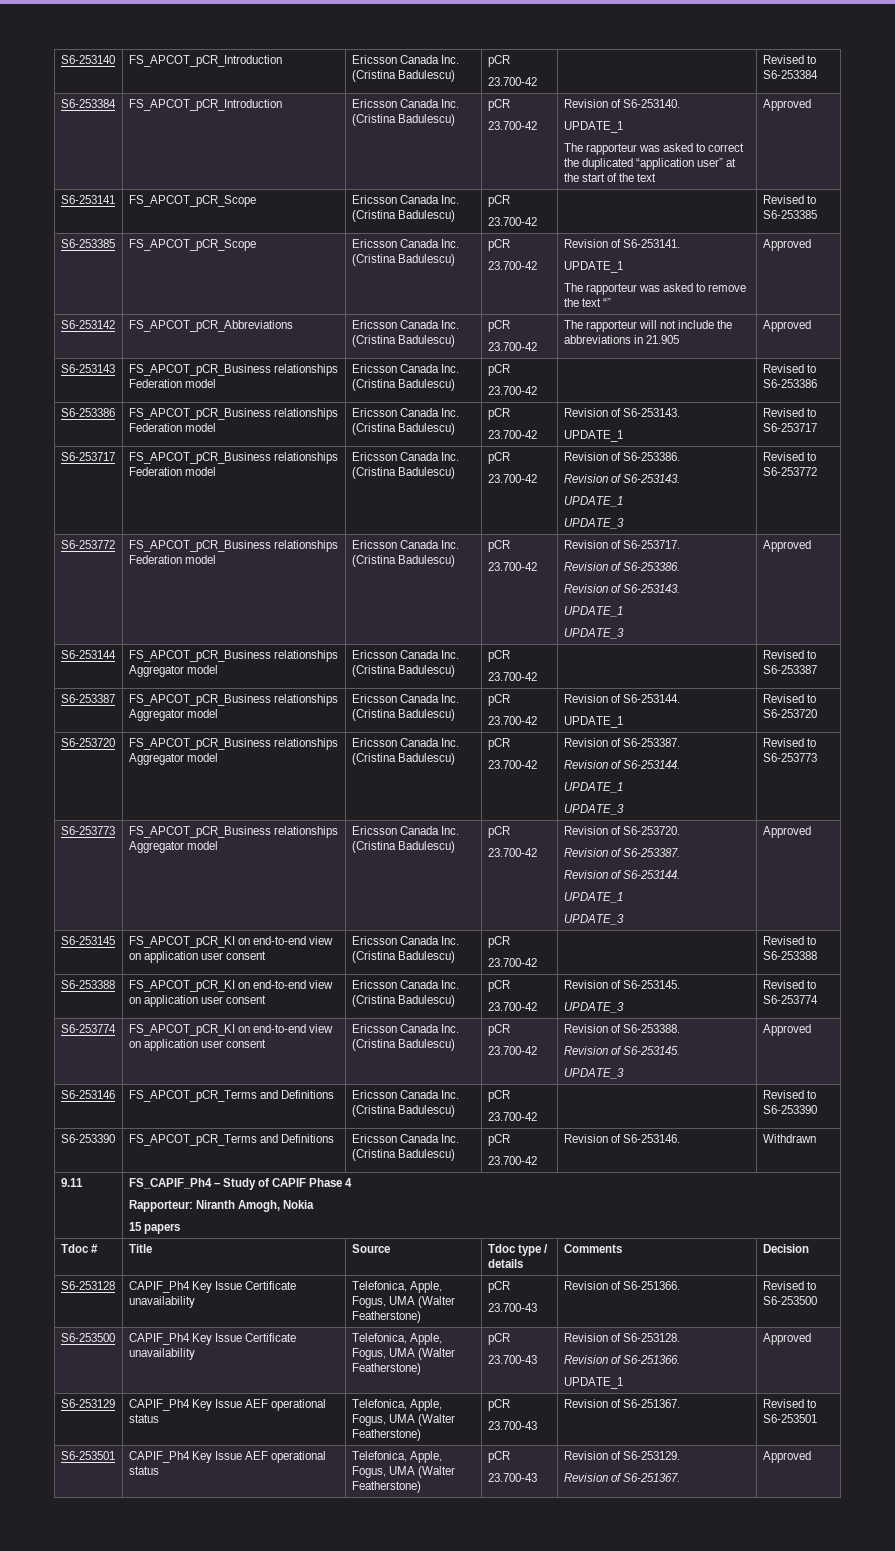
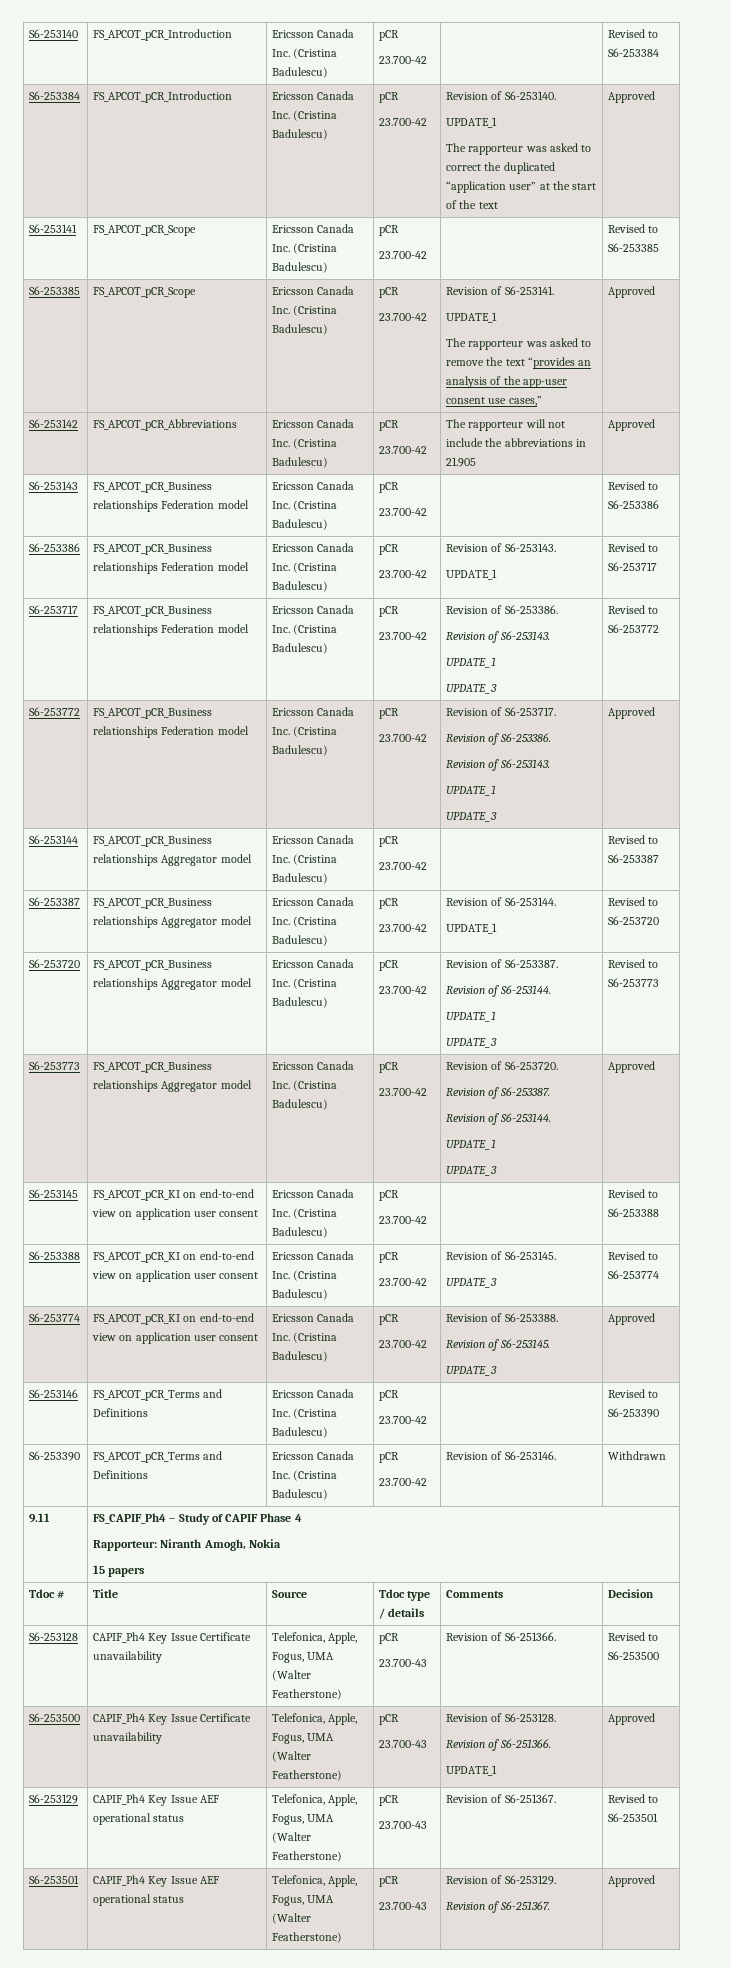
  S6-253385 | FS_APCOT_pCR_Scope | Ericsson Canada Inc. (Cristina Badulescu) | pCR
  23.700-42 | Revision of S6-253141.
  UPDATE_1
- The rapporteur was asked to remove the text “” | Approved
+ The rapporteur was asked to remove the text “provides an analysis of the app-user consent use cases,” | Approved

